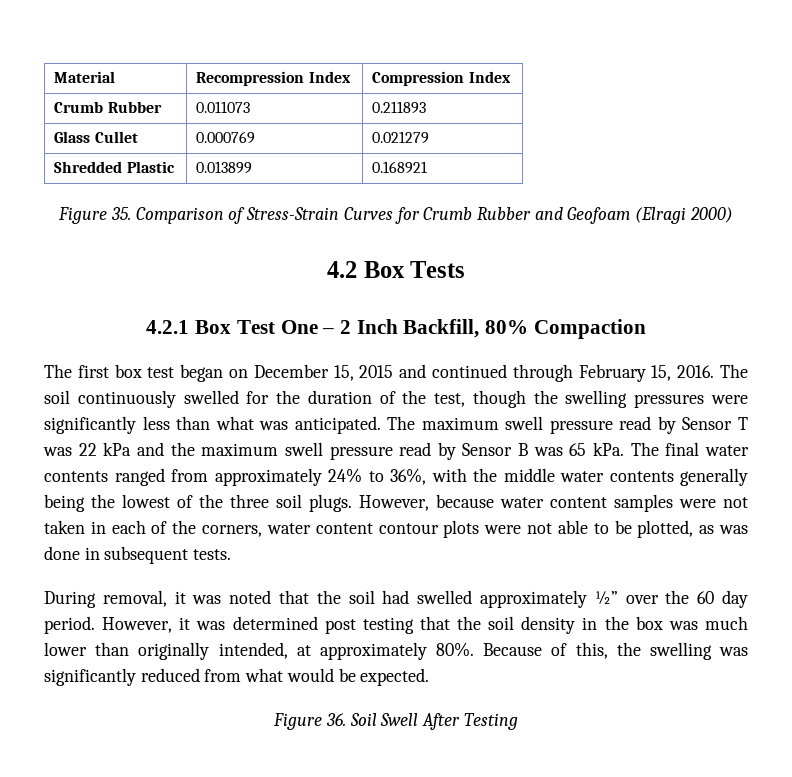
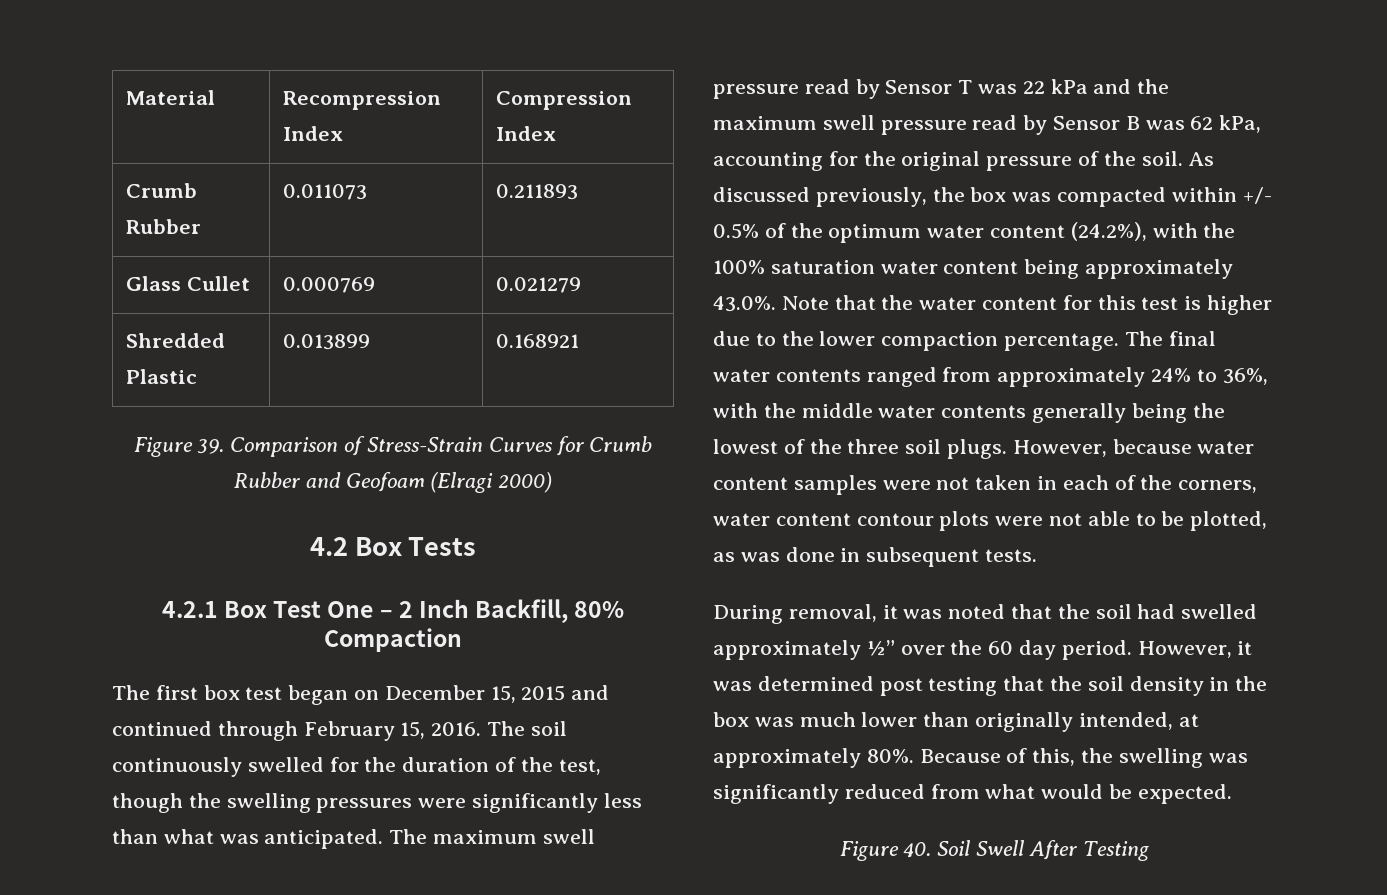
- Figure 35. Comparison of Stress-Strain Curves for Crumb Rubber and Geofoam (Elragi 2000)
+ Figure 39. Comparison of Stress-Strain Curves for Crumb Rubber and Geofoam (Elragi 2000)
- The maximum swell pressure read by Sensor T was 22 kPa and the maximum swell pressure read by Sensor B was 65 kPa.
+ The maximum swell pressure read by Sensor T was 22 kPa and the maximum swell pressure read by Sensor B was 62 kPa, accounting for the original pressure of the soil. As discussed previously, the box was compacted within +/- 0.5% of the optimum water content (24.2%), with the 100% saturation water content being approximately 43.0%. Note that the water content for this test is higher due to the lower compaction percentage.
- Figure 36. Soil Swell After Testing
+ Figure 40. Soil Swell After Testing

